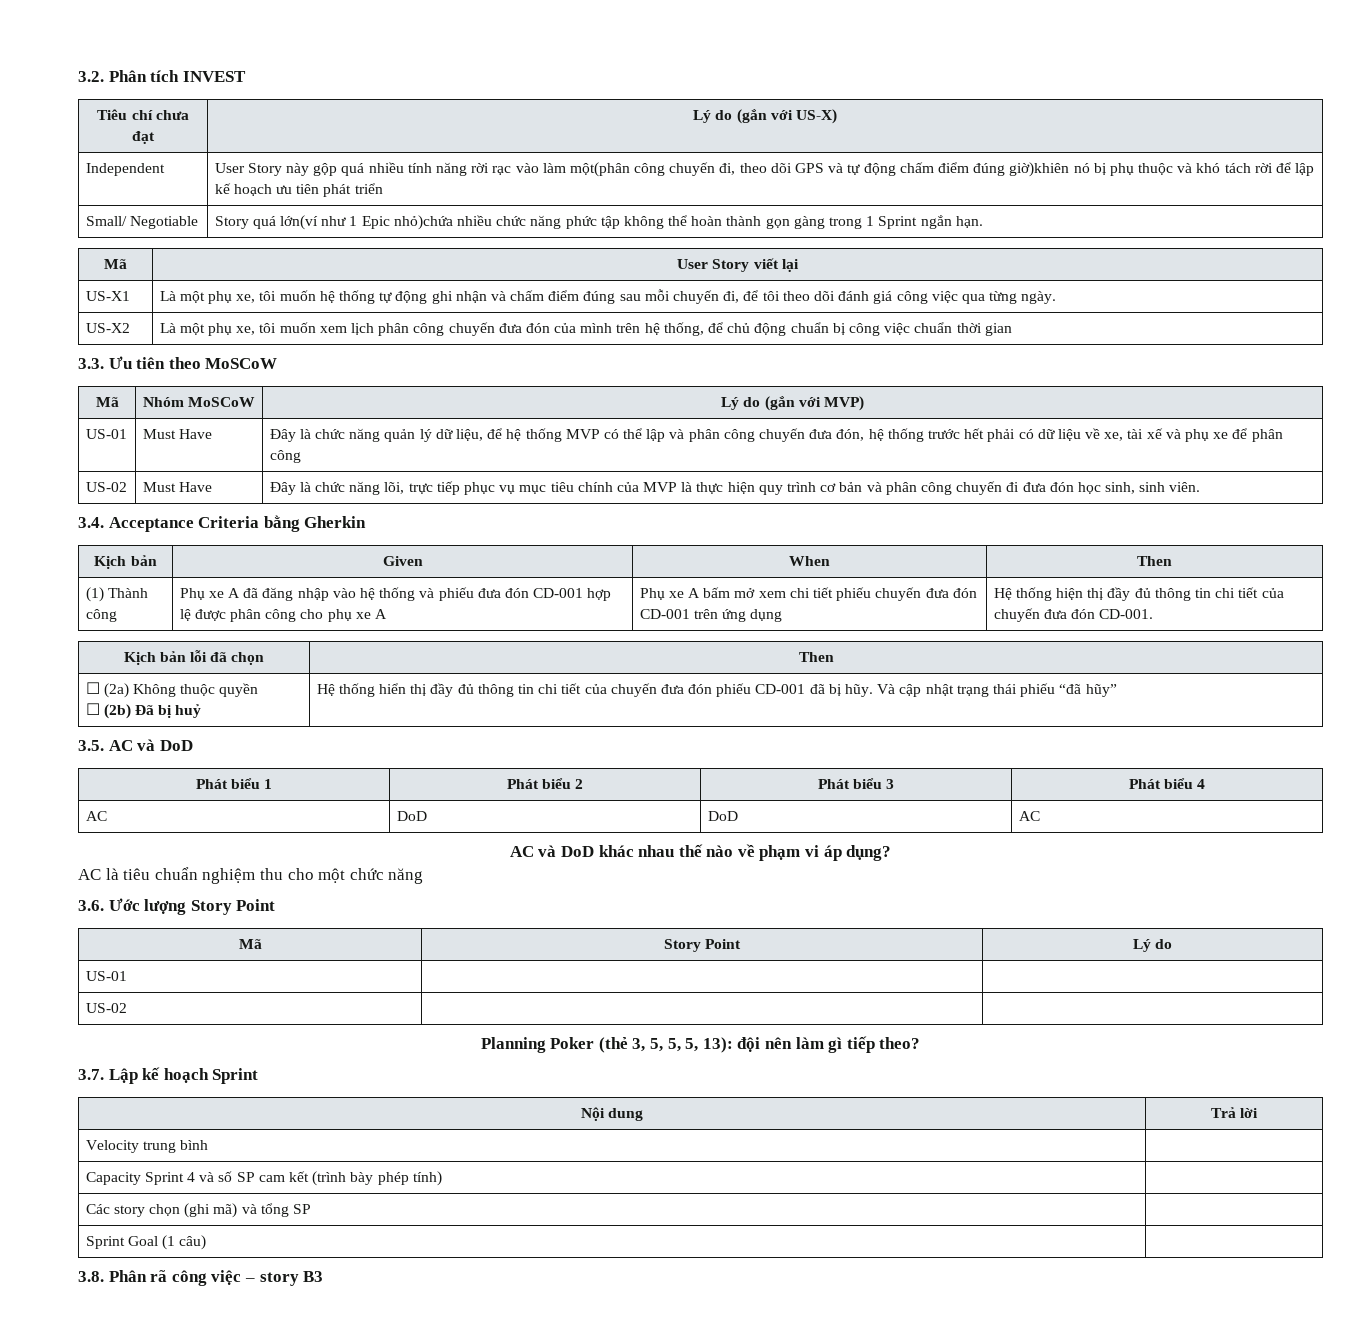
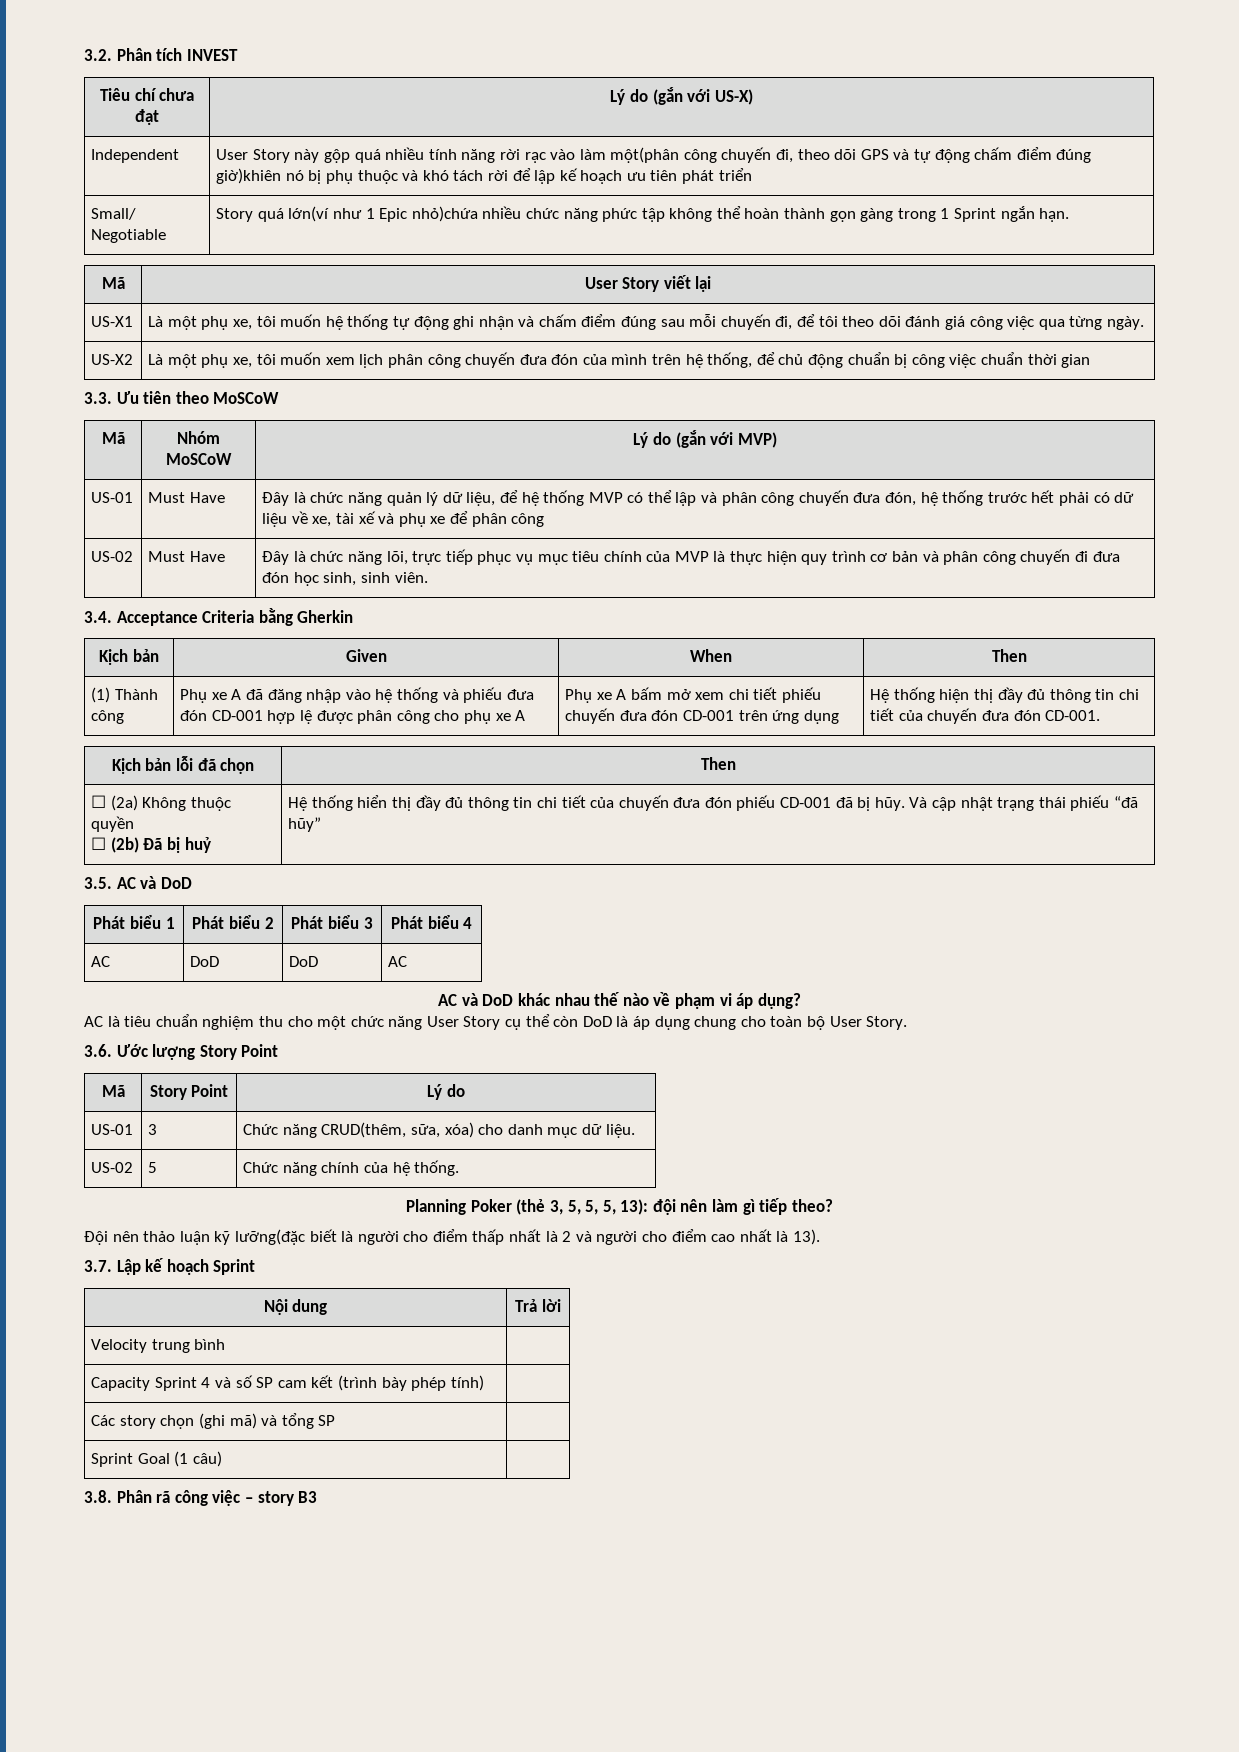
- AC là tiêu chuẩn nghiệm thu cho một chức năng
+ AC là tiêu chuẩn nghiệm thu cho một chức năng User Story cụ thể còn DoD là áp dụng chung cho toàn bộ User Story.
- US-01 | |
- US-02 | |
+ US-01 | 3 | Chức năng CRUD(thêm, sữa, xóa) cho danh mục dữ liệu.
+ US-02 | 5 | Chức năng chính của hệ thống.
+ Đội nên thảo luận kỹ lưỡng(đặc biết là người cho điểm thấp nhất là 2 và người cho điểm cao nhất là 13).

